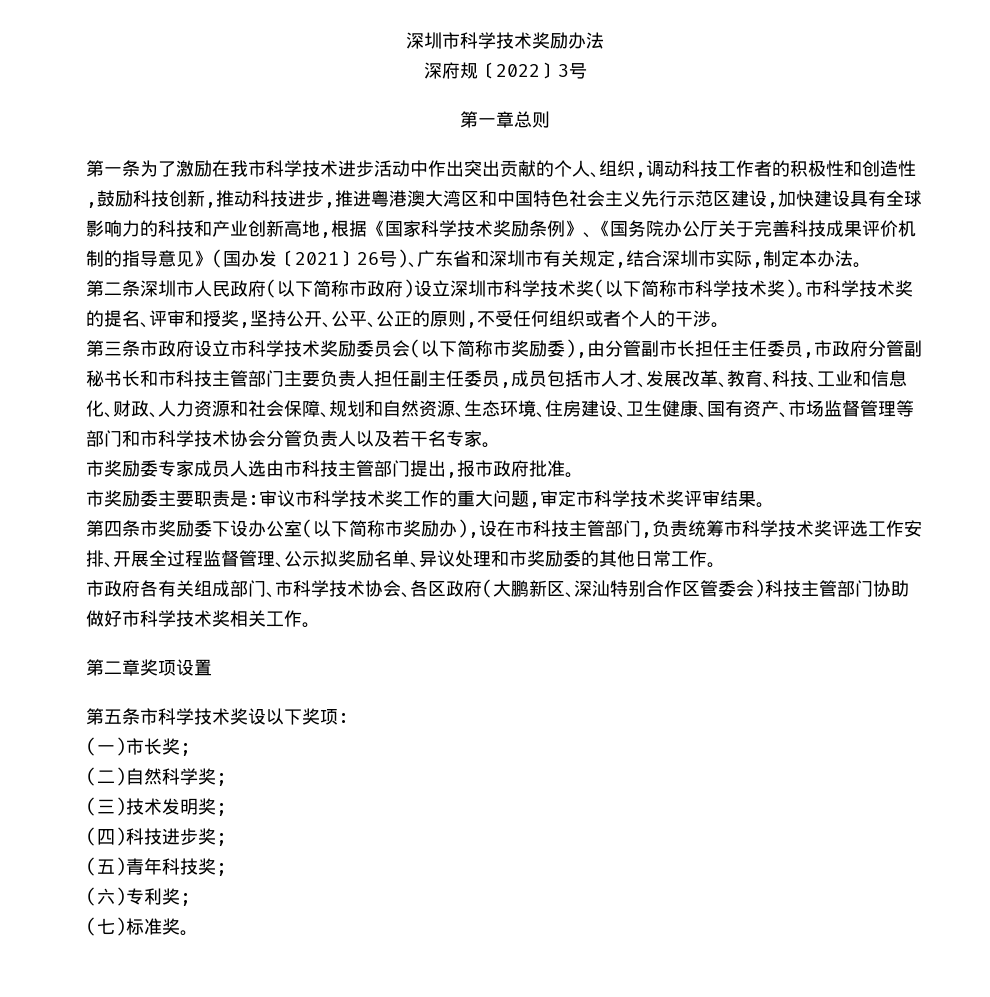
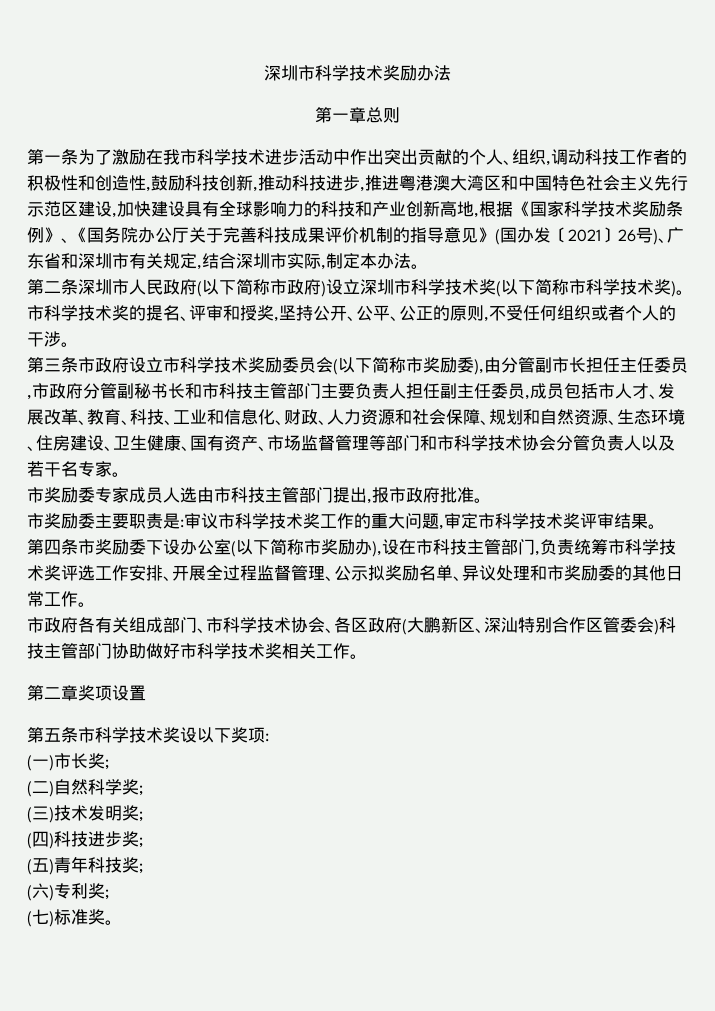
- 深府规〔2022〕3号

